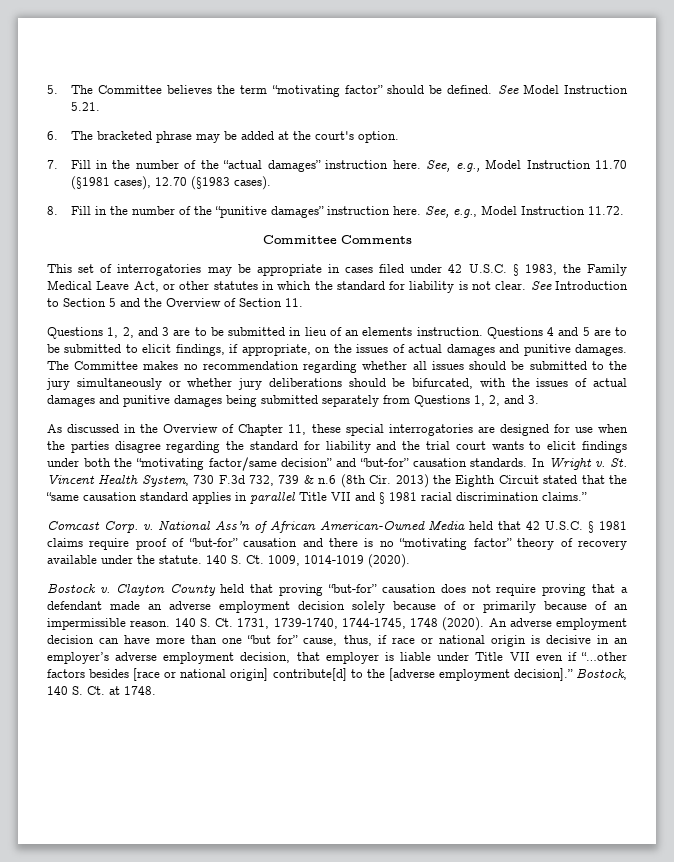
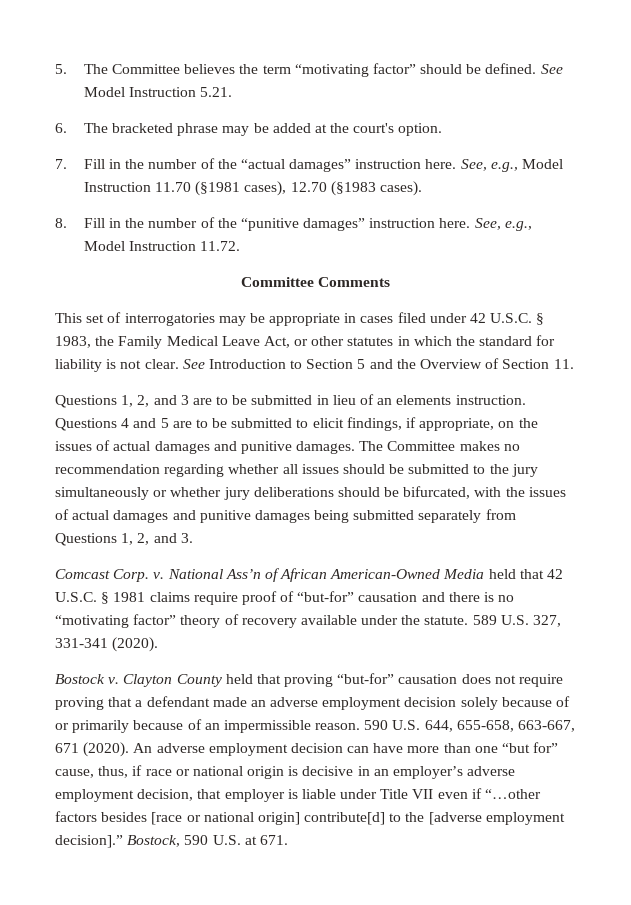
- As discussed in the Overview of Chapter 11, these special interrogatories are designed for use when the parties disagree regarding the standard for liability and the trial court wants to elicit findings under both the “motivating factor/same decision” and “but-for” causation standards. In Wright v. St. Vincent Health System, 730 F.3d 732, 739 & n.6 (8th Cir. 2013) the Eighth Circuit stated that the “same causation standard applies in parallel Title VII and § 1981 racial discrimination claims.”
- 140 S. Ct. 1009, 1014-1019 (2020).
+ 589 U.S. 327, 331-341 (2020).
- 140 S. Ct. 1731, 1739-1740, 1744-1745, 1748 (2020).
+ 590 U.S. 644, 655-658, 663-667, 671 (2020).
- Bostock, 140 S. Ct. at 1748.
+ Bostock, 590 U.S. at 671.

